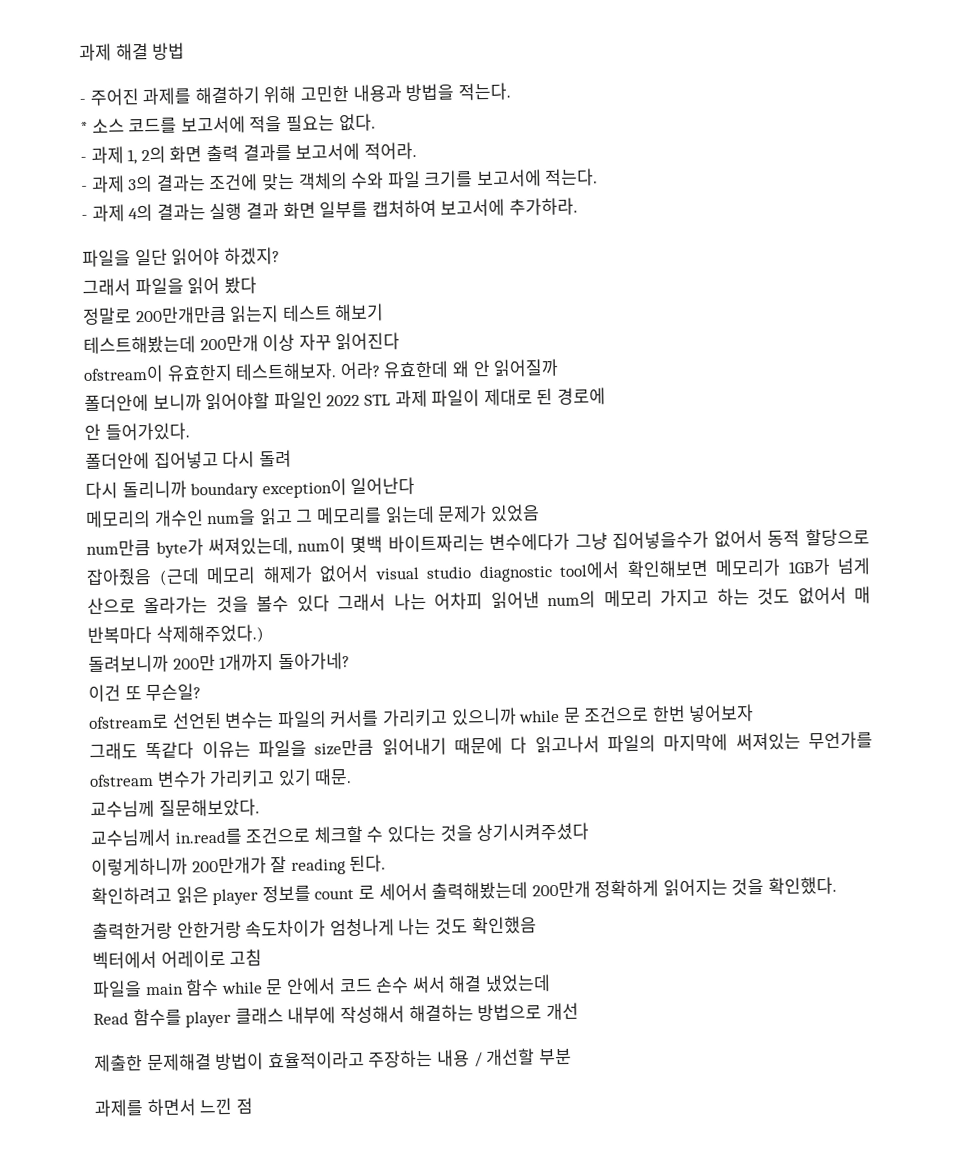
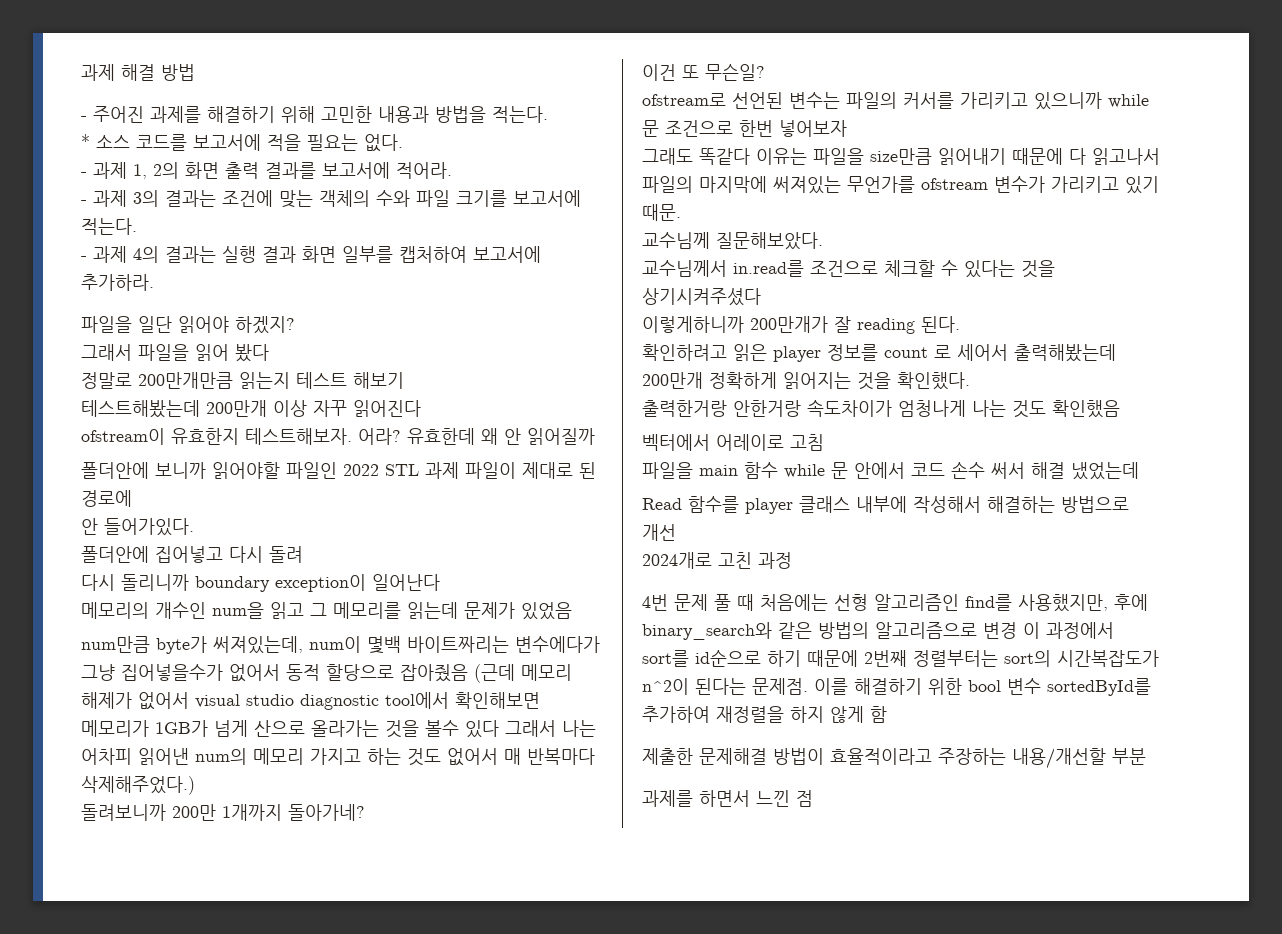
+ 2024개로 고친 과정
+ 4번 문제 풀 때 처음에는 선형 알고리즘인 find를 사용했지만, 후에 binary_search와 같은 방법의 알고리즘으로 변경 이 과정에서 sort를 id순으로 하기 때문에 2번째 정렬부터는 sort의 시간복잡도가 n^2이 된다는 문제점. 이를 해결하기 위한 bool 변수 sortedById를 추가하여 재정렬을 하지 않게 함
- 제출한 문제해결 방법이 효율적이라고 주장하는 내용 / 개선할 부분
+ 제출한 문제해결 방법이 효율적이라고 주장하는 내용/개선할 부분

